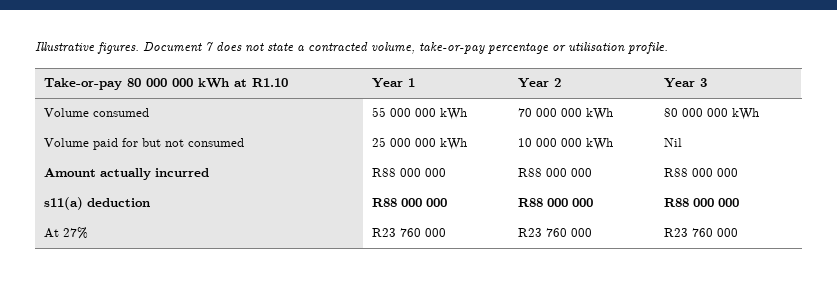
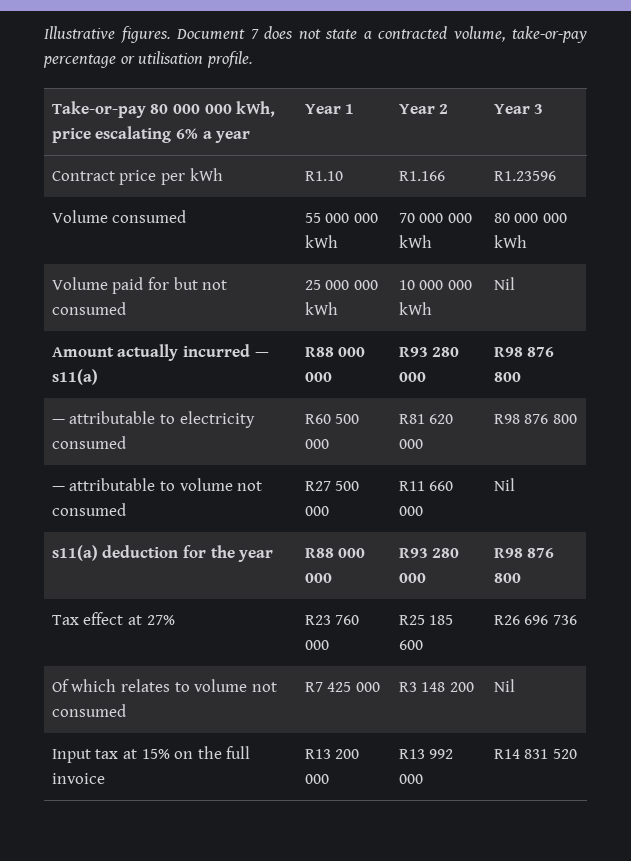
- Take-or-pay 80 000 000 kWh at R1.10 | Year 1 | Year 2 | Year 3
+ Take-or-pay 80 000 000 kWh, price escalating 6% a year | Year 1 | Year 2 | Year 3
+ Contract price per kWh | R1.10 | R1.166 | R1.23596
- Amount actually incurred | R88 000 000 | R88 000 000 | R88 000 000
+ Amount actually incurred — s11(a) | R88 000 000 | R93 280 000 | R98 876 800
+ — attributable to electricity consumed | R60 500 000 | R81 620 000 | R98 876 800
+ — attributable to volume not consumed | R27 500 000 | R11 660 000 | Nil
- s11(a) deduction | R88 000 000 | R88 000 000 | R88 000 000
- At 27% | R23 760 000 | R23 760 000 | R23 760 000
+ s11(a) deduction for the year | R88 000 000 | R93 280 000 | R98 876 800
+ Tax effect at 27% | R23 760 000 | R25 185 600 | R26 696 736
+ Of which relates to volume not consumed | R7 425 000 | R3 148 200 | Nil
+ Input tax at 15% on the full invoice | R13 200 000 | R13 992 000 | R14 831 520

